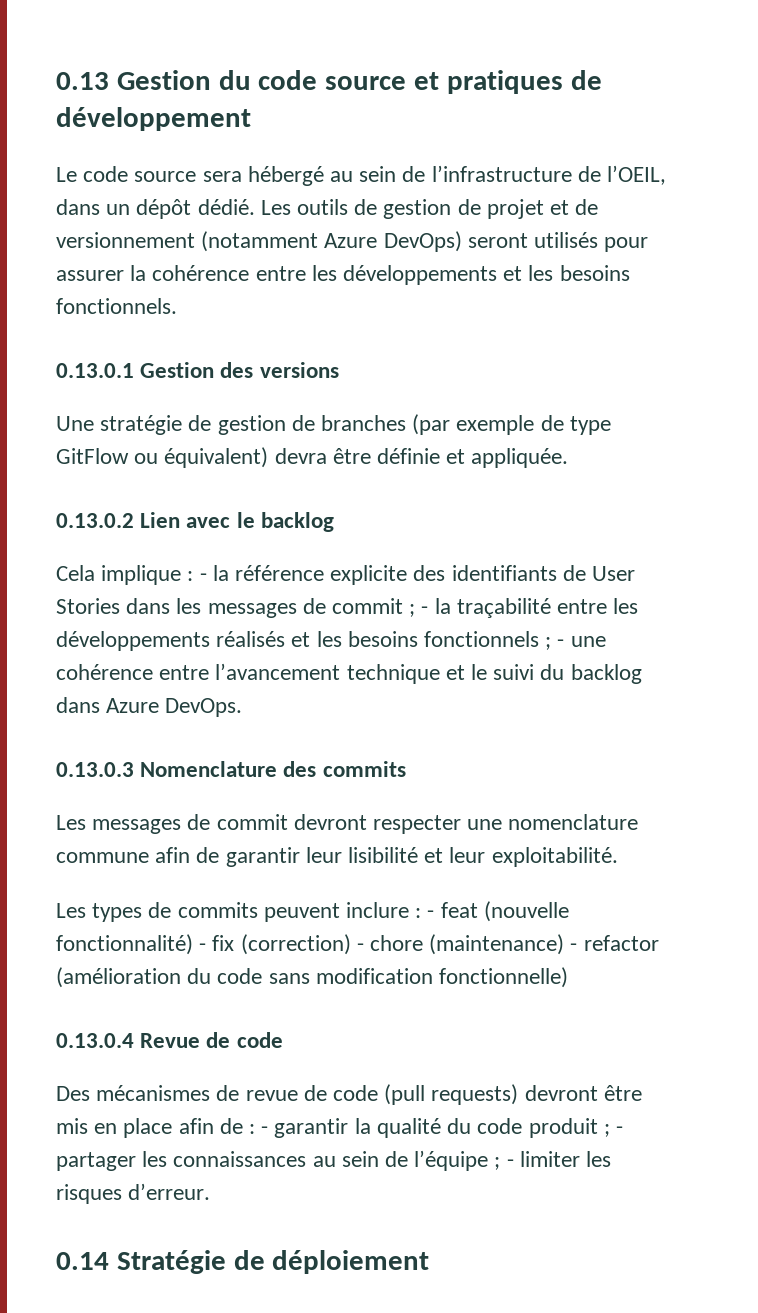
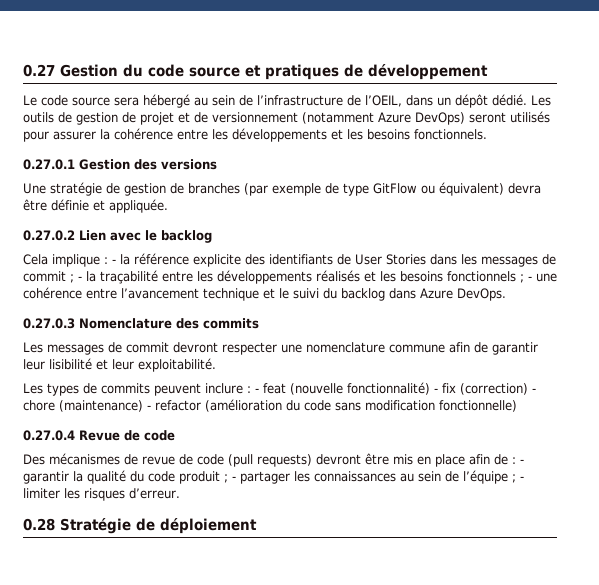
- 0.13 Gestion du code source et pratiques de développement
+ 0.27 Gestion du code source et pratiques de développement
- 0.13.0.1 Gestion des versions
+ 0.27.0.1 Gestion des versions
- 0.13.0.2 Lien avec le backlog
+ 0.27.0.2 Lien avec le backlog
- 0.13.0.3 Nomenclature des commits
+ 0.27.0.3 Nomenclature des commits
- 0.13.0.4 Revue de code
+ 0.27.0.4 Revue de code
- 0.14 Stratégie de déploiement
+ 0.28 Stratégie de déploiement

